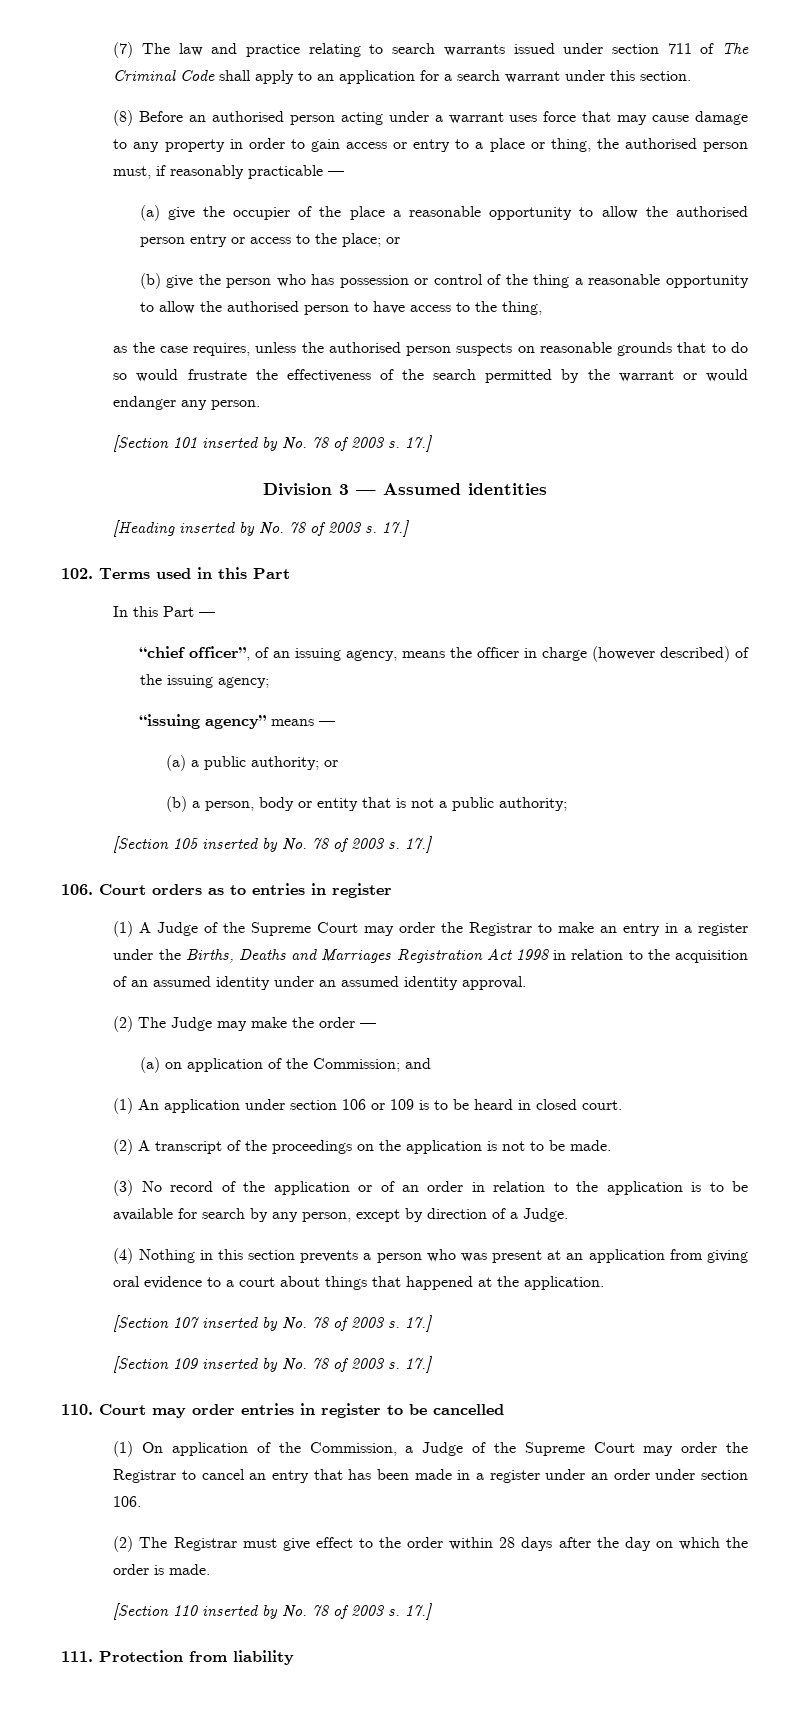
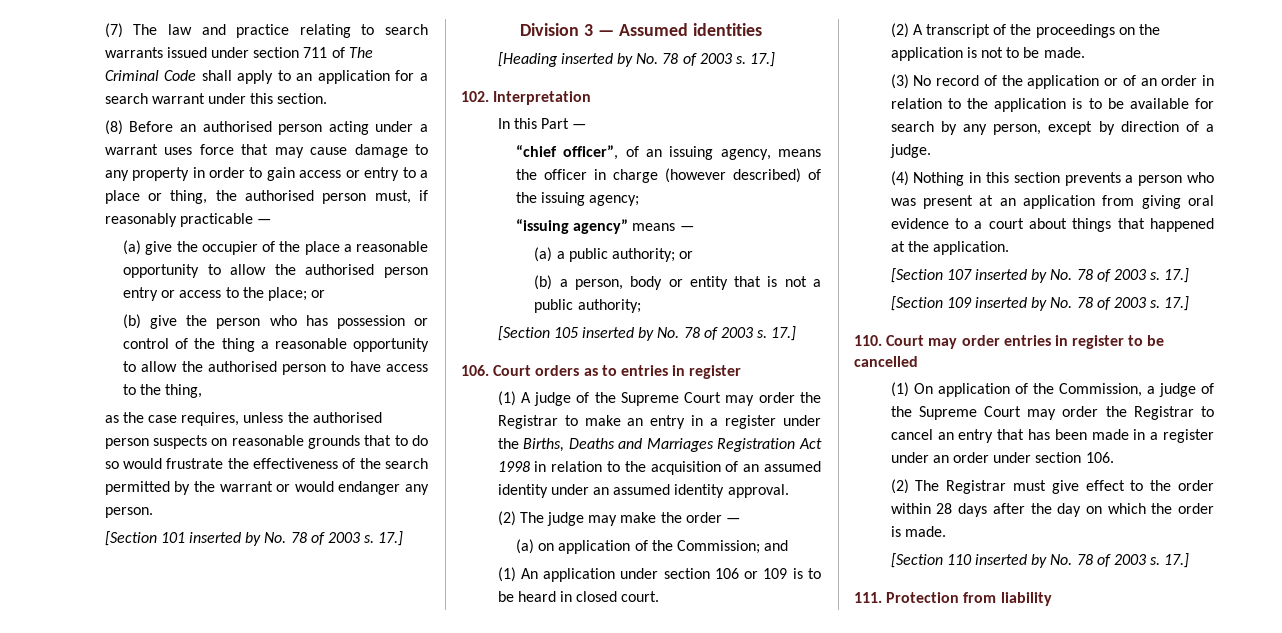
- 102. Terms used in this Part
+ 102. Interpretation
- (1) A Judge of the Supreme Court may order the Registrar to make an entry in a register under the Births, Deaths and Marriages Registration Act 1998 in relation to the acquisition of an assumed identity under an assumed identity approval.
+ (1) A judge of the Supreme Court may order the Registrar to make an entry in a register under the Births, Deaths and Marriages Registration Act 1998 in relation to the acquisition of an assumed identity under an assumed identity approval.
- (2) The Judge may make the order —
+ (2) The judge may make the order —
- (3) No record of the application or of an order in relation to the application is to be available for search by any person, except by direction of a Judge.
+ (3) No record of the application or of an order in relation to the application is to be available for search by any person, except by direction of a judge.
- (1) On application of the Commission, a Judge of the Supreme Court may order the Registrar to cancel an entry that has been made in a register under an order under section 106.
+ (1) On application of the Commission, a judge of the Supreme Court may order the Registrar to cancel an entry that has been made in a register under an order under section 106.

